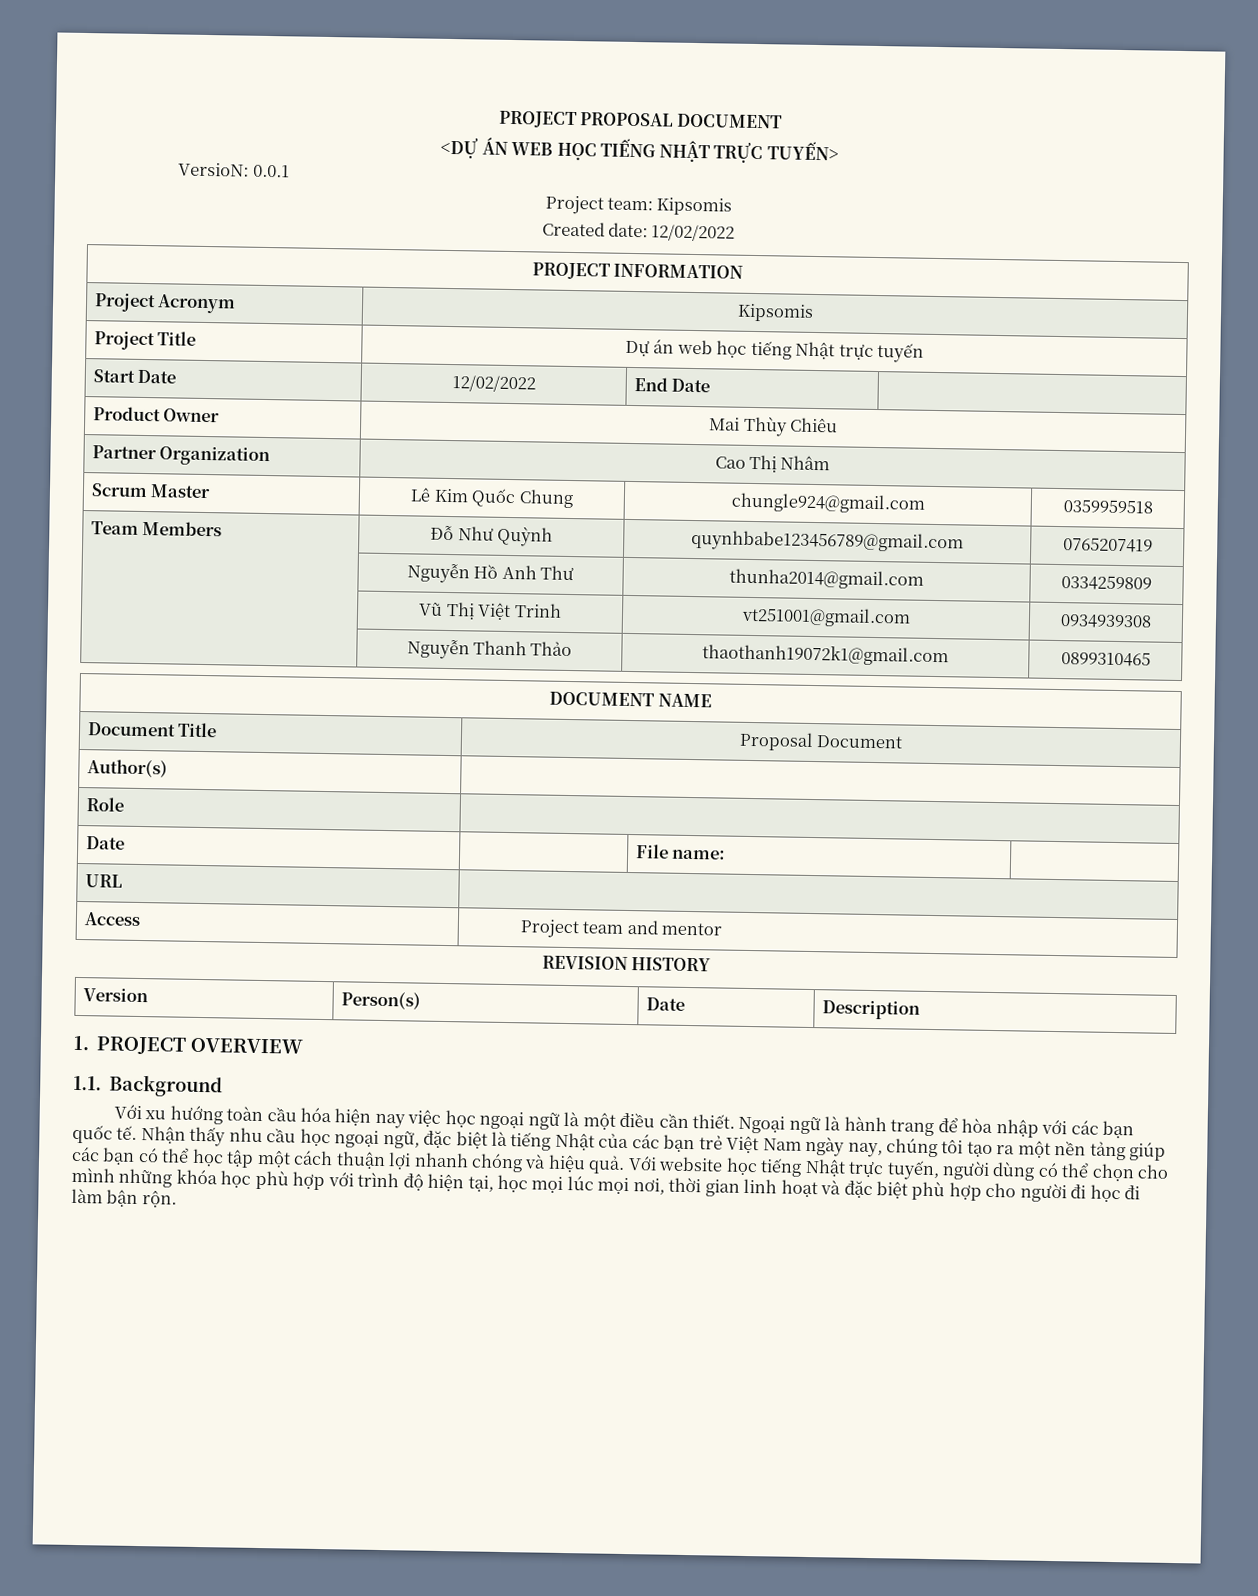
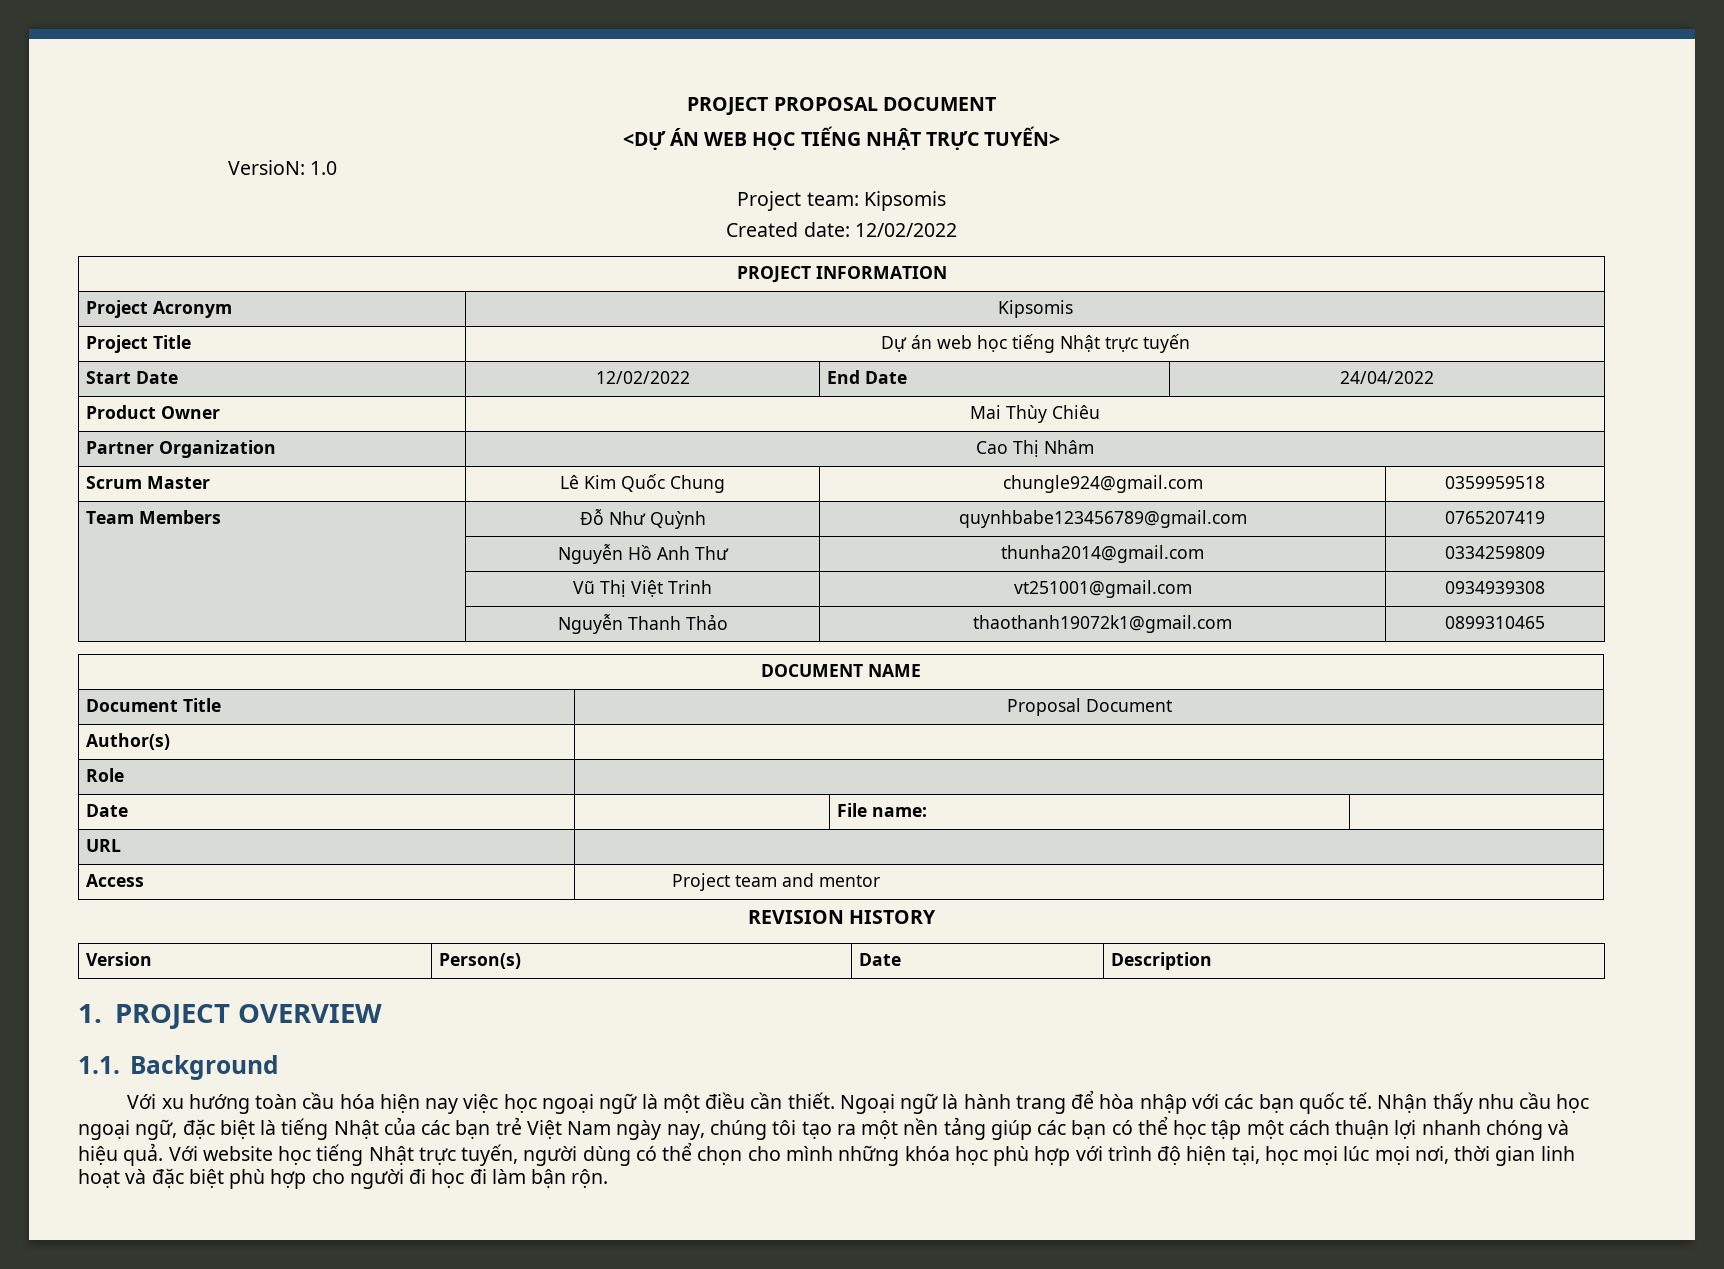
- VersioN: 0.0.1
+ VersioN: 1.0
- Start Date | 12/02/2022 | End Date |
+ Start Date | 12/02/2022 | End Date | 24/04/2022

